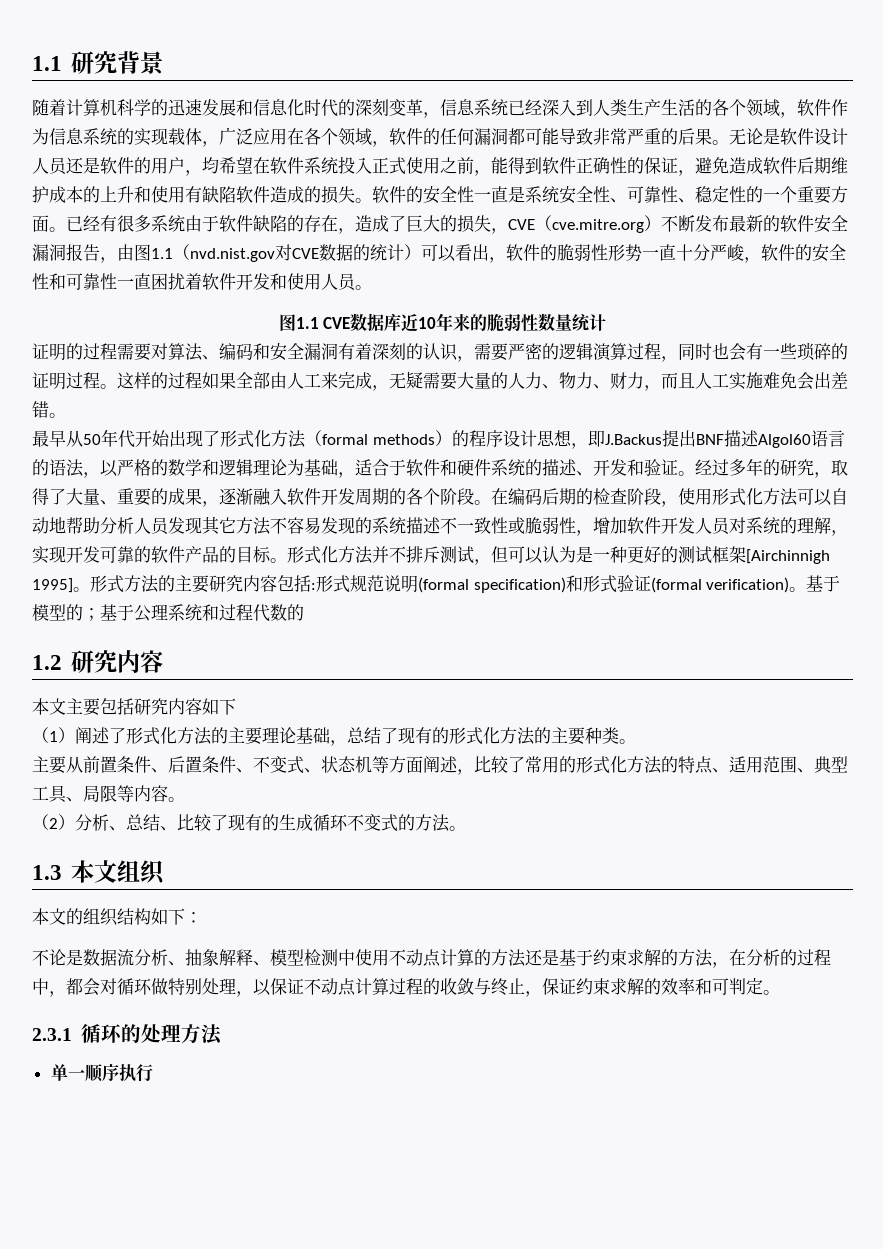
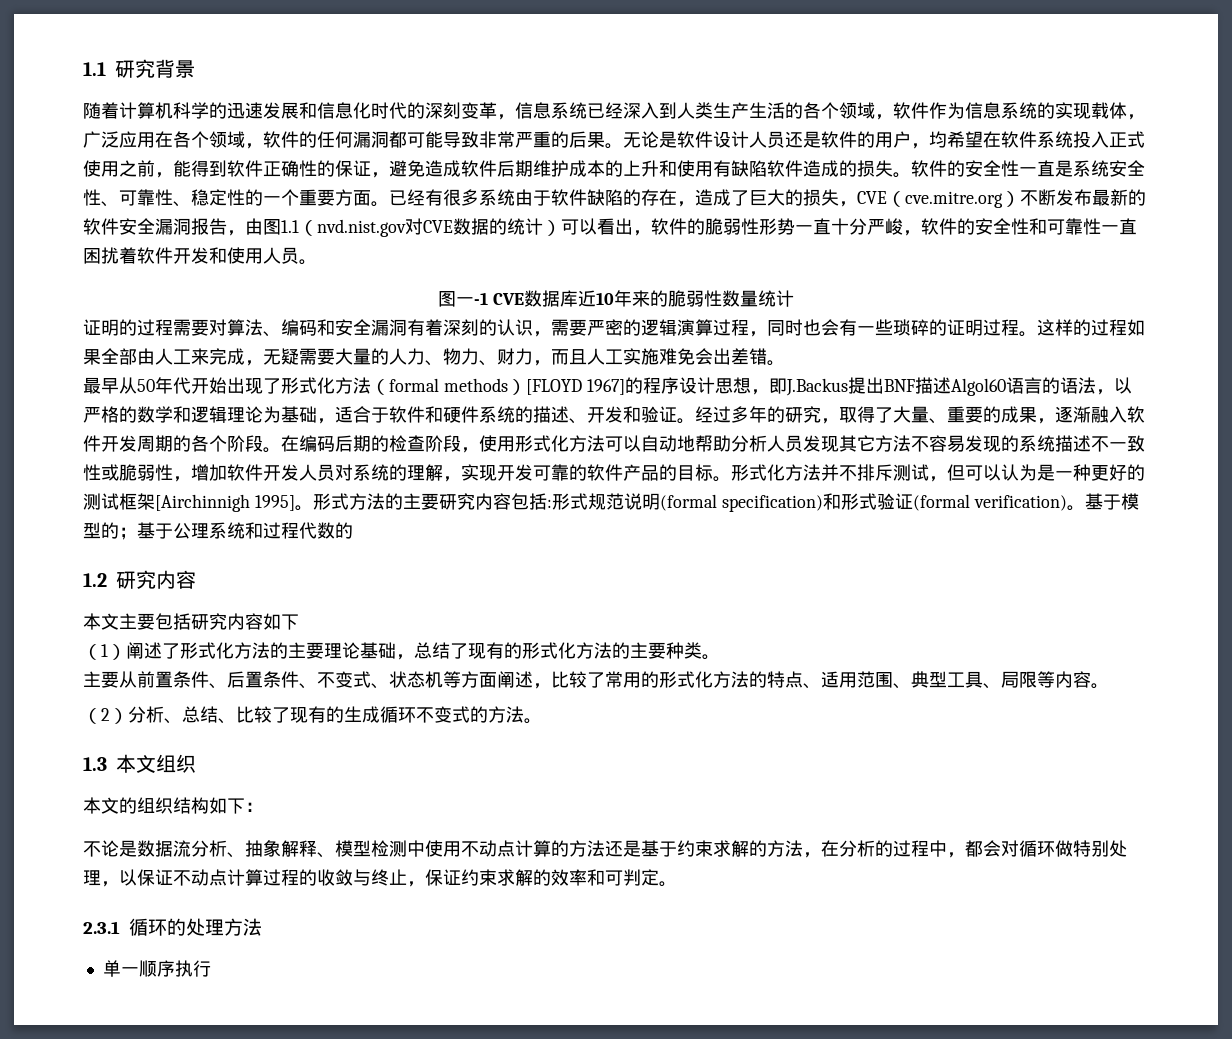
- 图1.1 CVE数据库近10年来的脆弱性数量统计
+ 图一-1 CVE数据库近10年来的脆弱性数量统计
- 最早从50年代开始出现了形式化方法（formal methods）的程序设计思想，即J.Backus提出BNF描述Algol60语言的语法，以严格的数学和逻辑理论为基础，适合于软件和硬件系统的描述、开发和验证。
+ 最早从50年代开始出现了形式化方法（formal methods）[FLOYD 1967]的程序设计思想，即J.Backus提出BNF描述Algol60语言的语法，以严格的数学和逻辑理论为基础，适合于软件和硬件系统的描述、开发和验证。

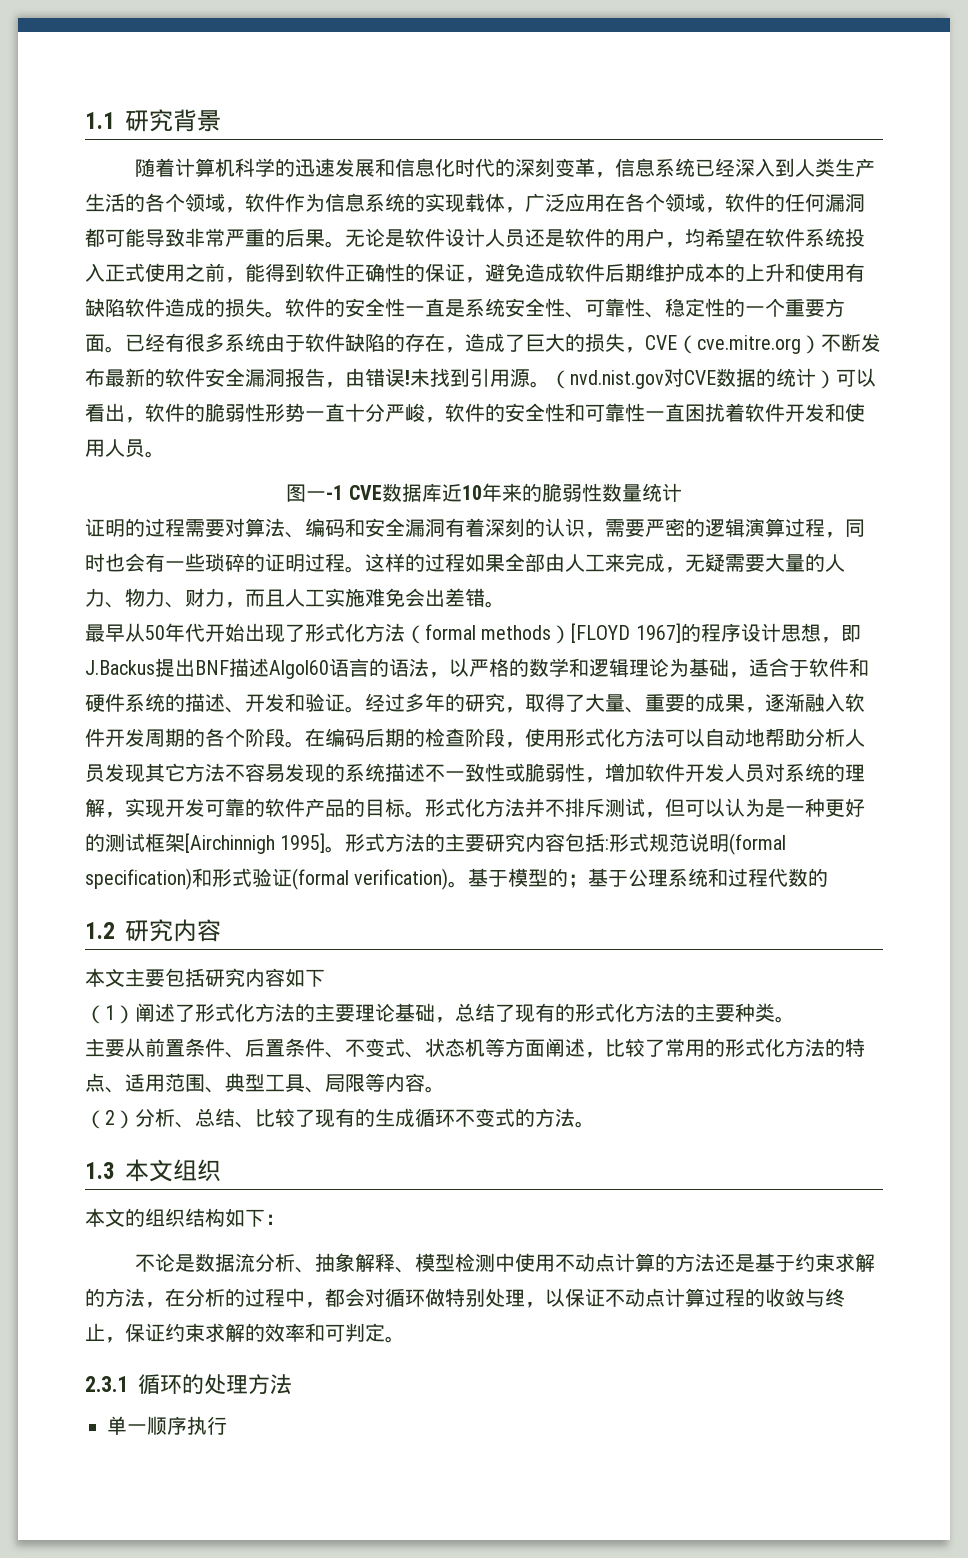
- 已经有很多系统由于软件缺陷的存在，造成了巨大的损失，CVE（cve.mitre.org）不断发布最新的软件安全漏洞报告，由图1.1（nvd.nist.gov对CVE数据的统计）可以看出，软件的脆弱性形势一直十分严峻，软件的安全性和可靠性一直困扰着软件开发和使用人员。
+ 已经有很多系统由于软件缺陷的存在，造成了巨大的损失，CVE（cve.mitre.org）不断发布最新的软件安全漏洞报告，由错误!未找到引用源。（nvd.nist.gov对CVE数据的统计）可以看出，软件的脆弱性形势一直十分严峻，软件的安全性和可靠性一直困扰着软件开发和使用人员。

